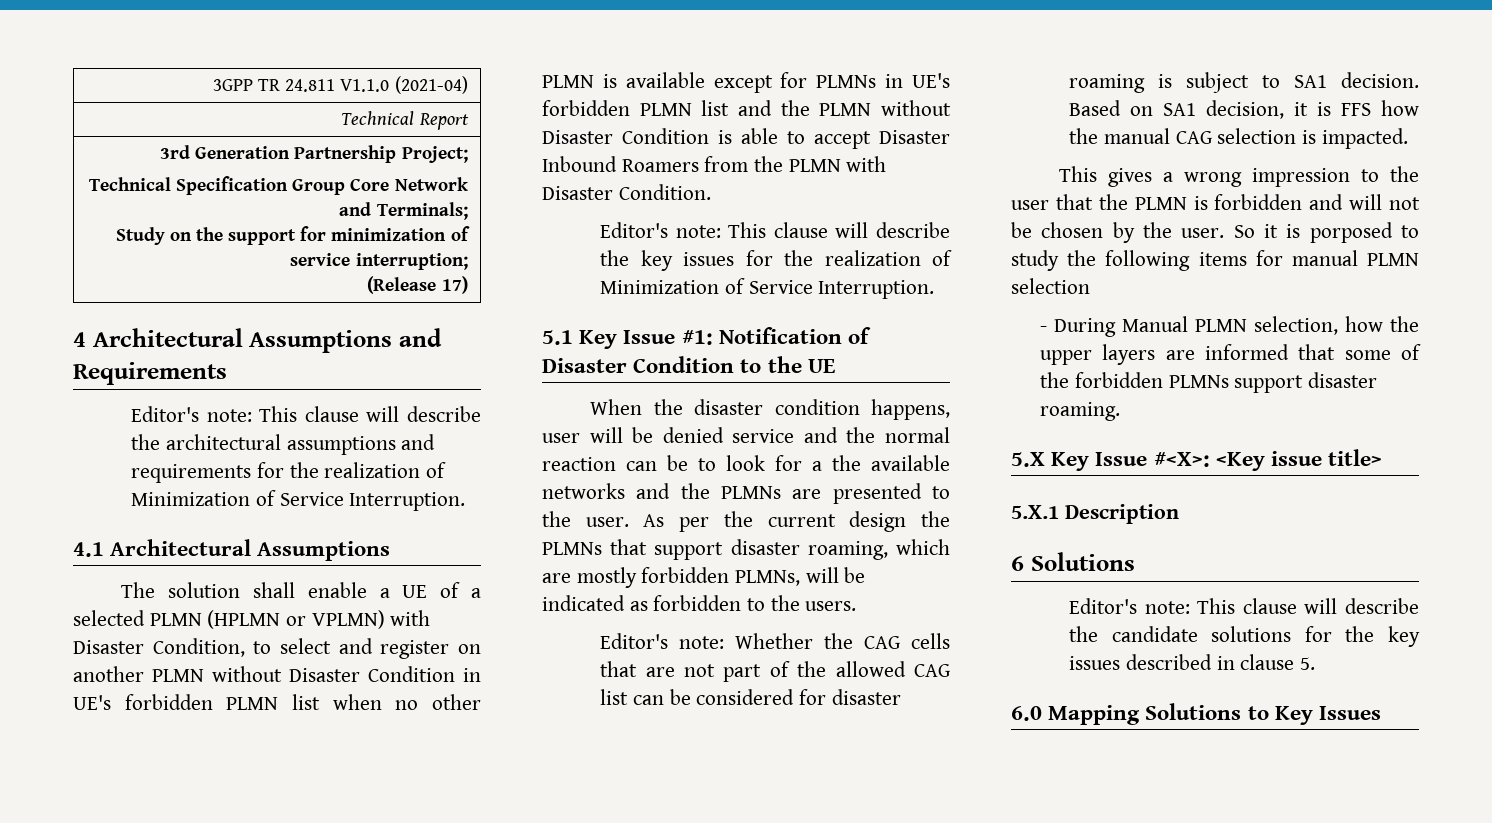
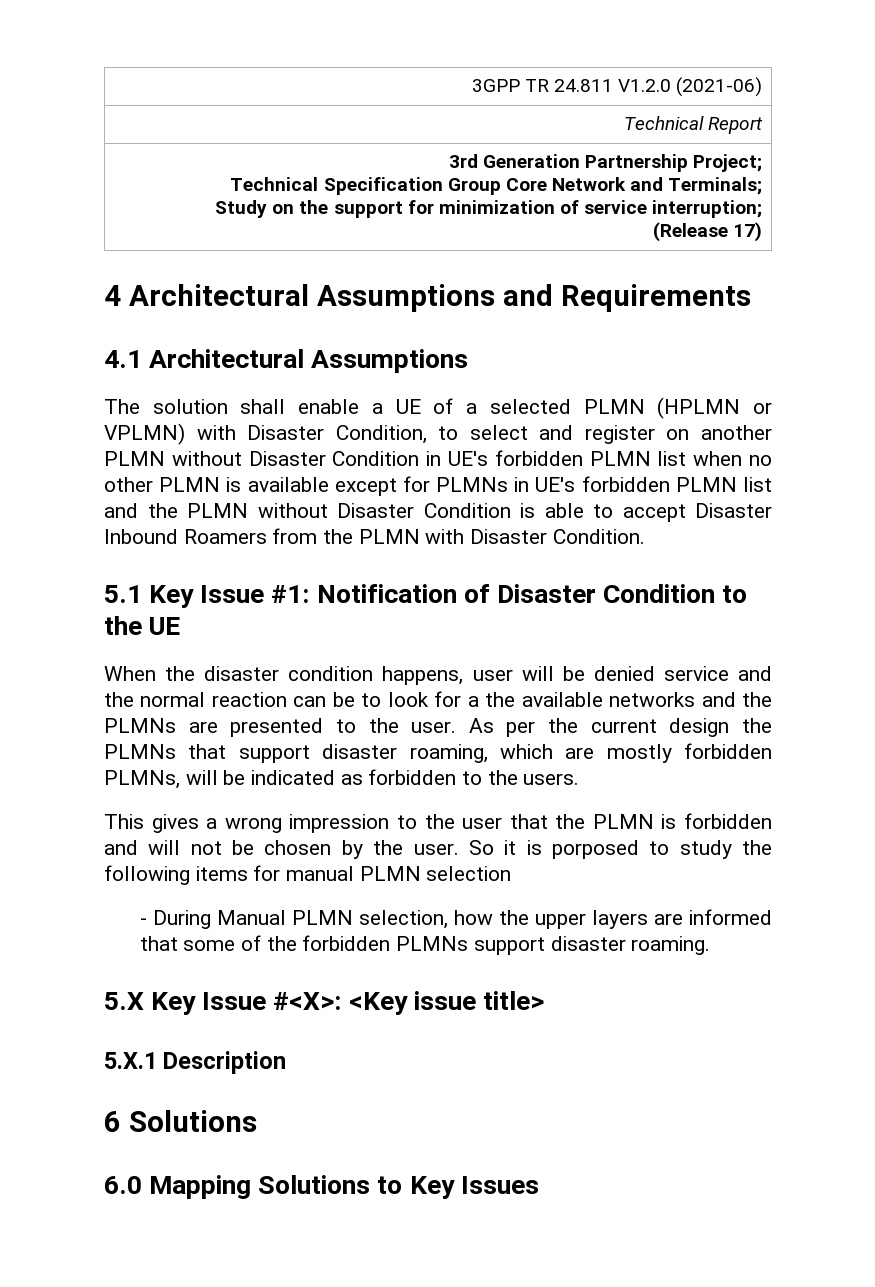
- 3GPP TR 24.811 V1.1.0 (2021-04)
+ 3GPP TR 24.811 V1.2.0 (2021-06)
- Editor's note: This clause will describe the architectural assumptions and requirements for the realization of Minimization of Service Interruption.
- Editor's note: This clause will describe the key issues for the realization of Minimization of Service Interruption.
- Editor's note: Whether the CAG cells that are not part of the allowed CAG list can be considered for disaster roaming is subject to SA1 decision. Based on SA1 decision, it is FFS how the manual CAG selection is impacted.
- Editor's note: This clause will describe the candidate solutions for the key issues described in clause 5.

